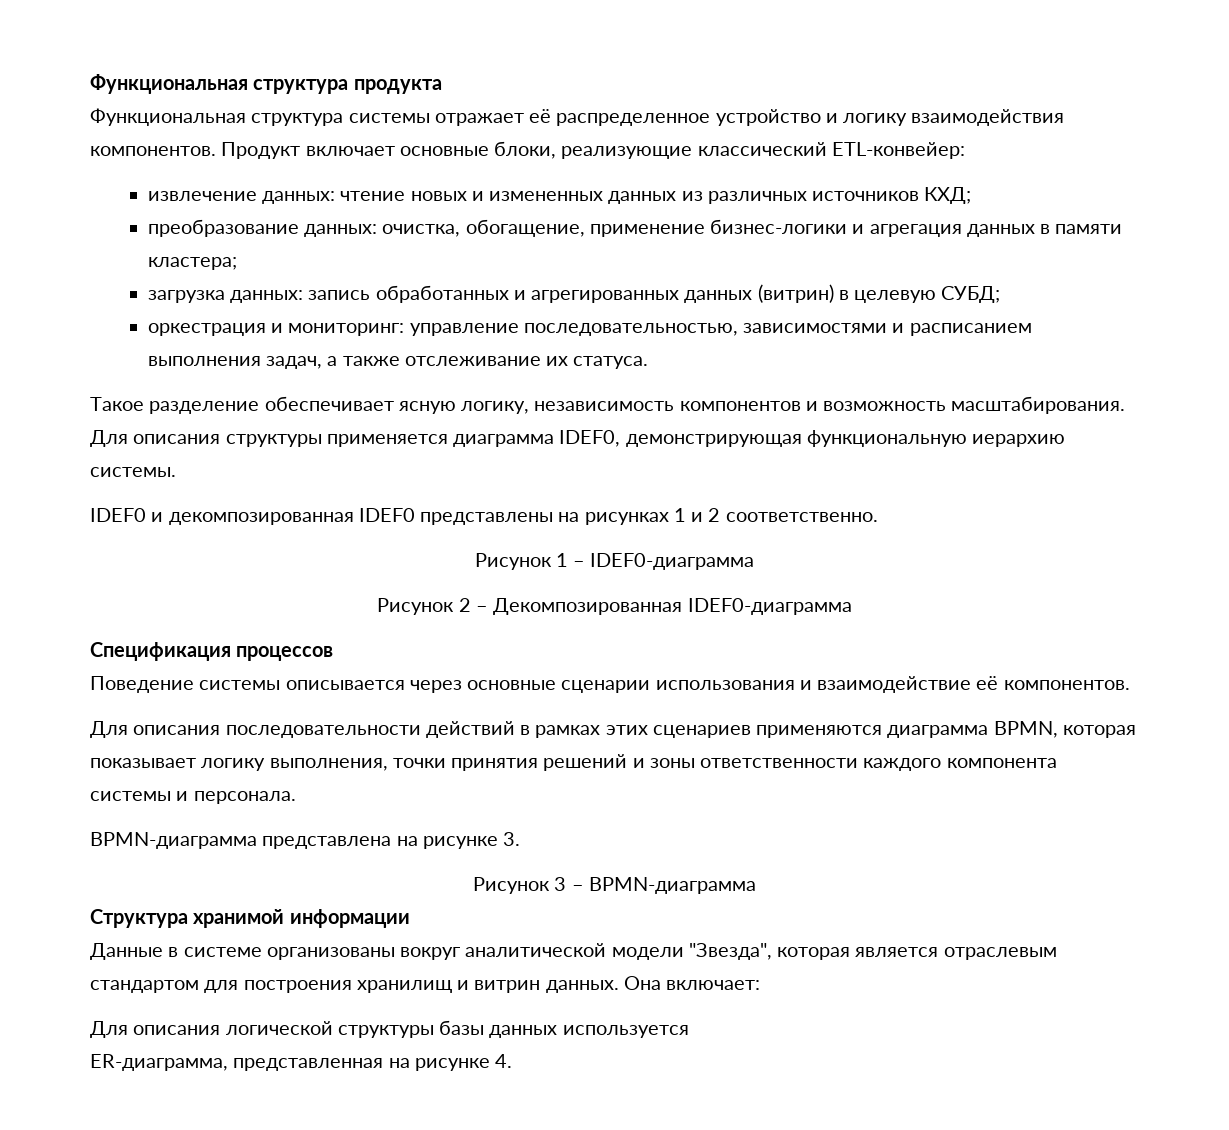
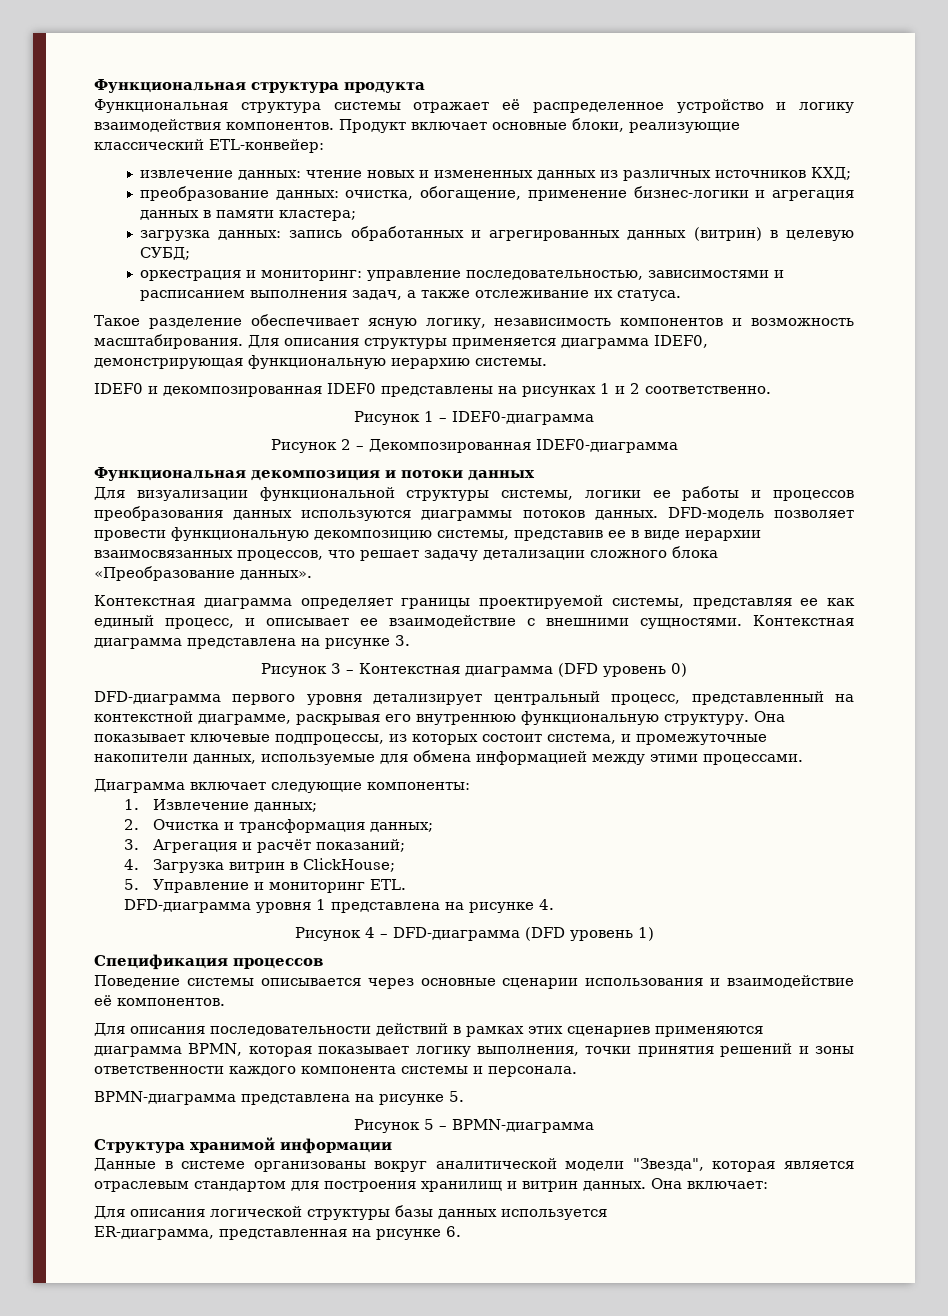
+ Функциональная декомпозиция и потоки данных
+ Для визуализации функциональной структуры системы, логики ее работы и процессов преобразования данных используются диаграммы потоков данных. DFD-модель позволяет провести функциональную декомпозицию системы, представив ее в виде иерархии взаимосвязанных процессов, что решает задачу детализации сложного блока «Преобразование данных».
+ Контекстная диаграмма определяет границы проектируемой системы, представляя ее как единый процесс, и описывает ее взаимодействие с внешними сущностями. Контекстная диаграмма представлена на рисунке 3.
+ Рисунок 3 – Контекстная диаграмма (DFD уровень 0)
+ DFD-диаграмма первого уровня детализирует центральный процесс, представленный на контекстной диаграмме, раскрывая его внутреннюю функциональную структуру. Она показывает ключевые подпроцессы, из которых состоит система, и промежуточные накопители данных, используемые для обмена информацией между этими процессами.
+ Диаграмма включает следующие компоненты:
+ 1. Извлечение данных;
+ 2. Очистка и трансформация данных;
+ 3. Агрегация и расчёт показаний;
+ 4. Загрузка витрин в ClickHouse;
+ 5. Управление и мониторинг ETL.
+ DFD-диаграмма уровня 1 представлена на рисунке 4.
+ Рисунок 4 – DFD-диаграмма (DFD уровень 1)
- BPMN-диаграмма представлена на рисунке 3.
- Рисунок 3 – BPMN-диаграмма
+ BPMN-диаграмма представлена на рисунке 5.
+ Рисунок 5 – BPMN-диаграмма
- ER-диаграмма, представленная на рисунке 4.
+ ER-диаграмма, представленная на рисунке 6.

